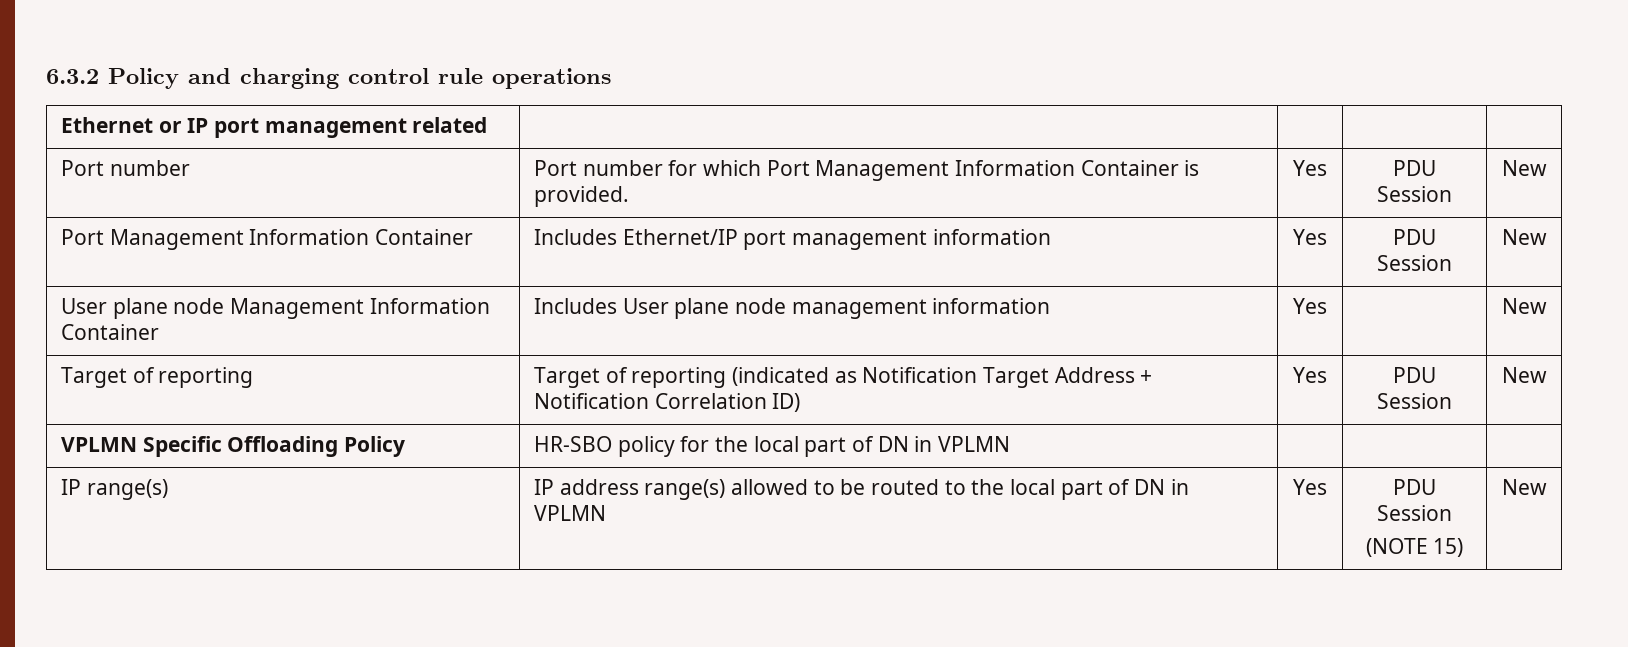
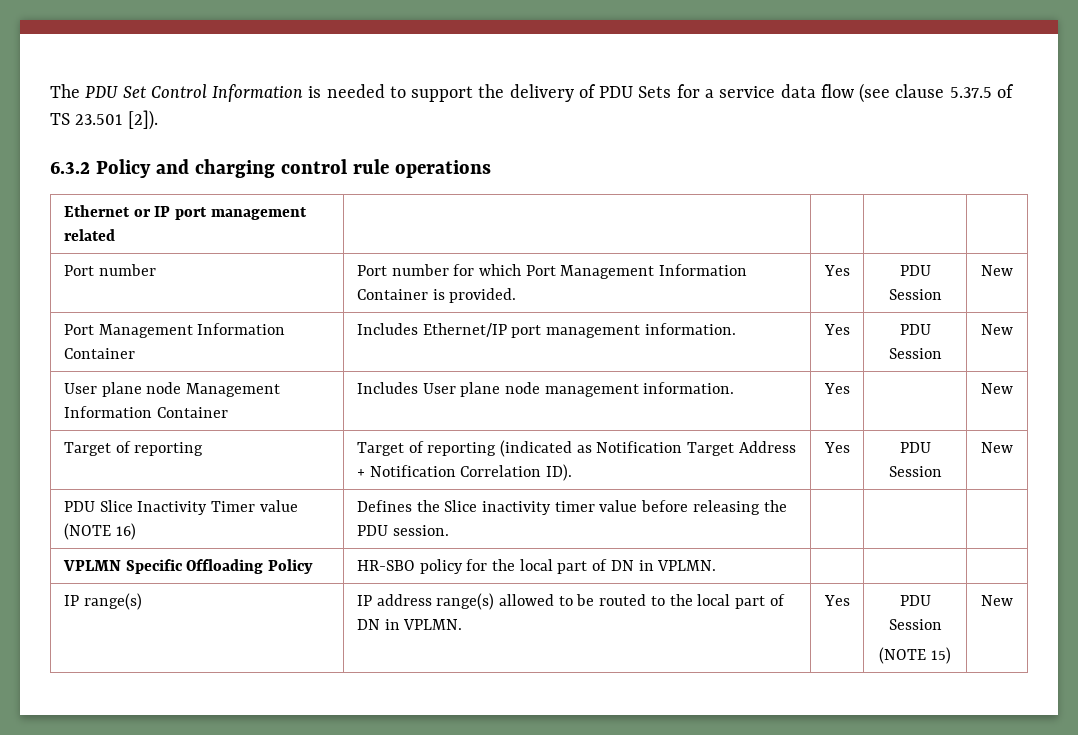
+ The PDU Set Control Information is needed to support the delivery of PDU Sets for a service data flow (see clause 5.37.5 of TS 23.501 [2]).
- Port Management Information Container | Includes Ethernet/IP port management information | Yes | PDU Session | New
+ Port Management Information Container | Includes Ethernet/IP port management information. | Yes | PDU Session | New
- User plane node Management Information Container | Includes User plane node management information | Yes | | New
+ User plane node Management Information Container | Includes User plane node management information. | Yes | | New
- Target of reporting | Target of reporting (indicated as Notification Target Address + Notification Correlation ID) | Yes | PDU Session | New
+ Target of reporting | Target of reporting (indicated as Notification Target Address + Notification Correlation ID). | Yes | PDU Session | New
+ PDU Slice Inactivity Timer value (NOTE 16) | Defines the Slice inactivity timer value before releasing the PDU session. | | |
- VPLMN Specific Offloading Policy | HR-SBO policy for the local part of DN in VPLMN | | |
+ VPLMN Specific Offloading Policy | HR-SBO policy for the local part of DN in VPLMN. | | |
- IP range(s) | IP address range(s) allowed to be routed to the local part of DN in VPLMN | Yes | PDU Session
+ IP range(s) | IP address range(s) allowed to be routed to the local part of DN in VPLMN. | Yes | PDU Session

